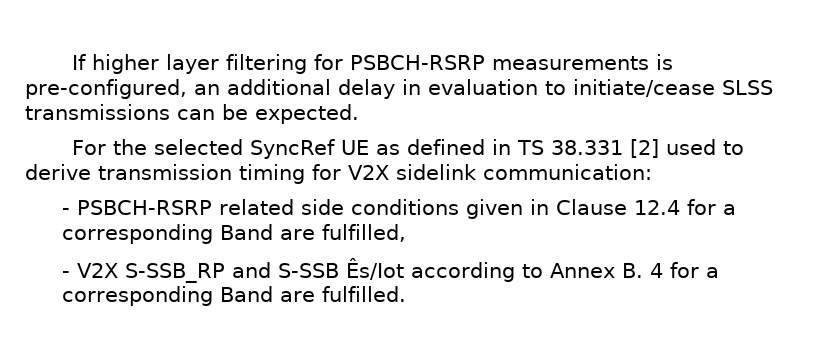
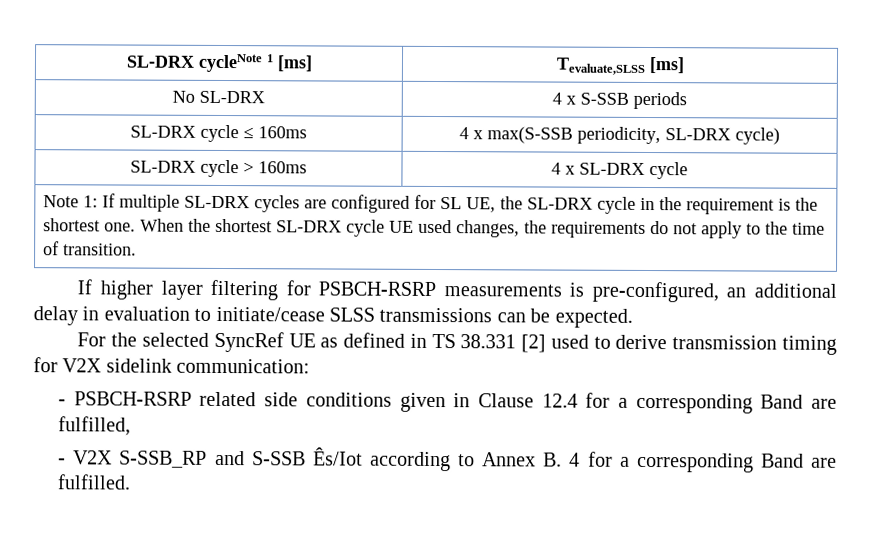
+ SL-DRX cycleNote 1 [ms] | Tevaluate,SLSS [ms]
+ No SL-DRX | 4 x S-SSB periods
+ SL-DRX cycle ≤ 160ms | 4 x max(S-SSB periodicity, SL-DRX cycle)
+ SL-DRX cycle > 160ms | 4 x SL-DRX cycle
+ Note 1: If multiple SL-DRX cycles are configured for SL UE, the SL-DRX cycle in the requirement is the shortest one. When the shortest SL-DRX cycle UE used changes, the requirements do not apply to the time of transition.

